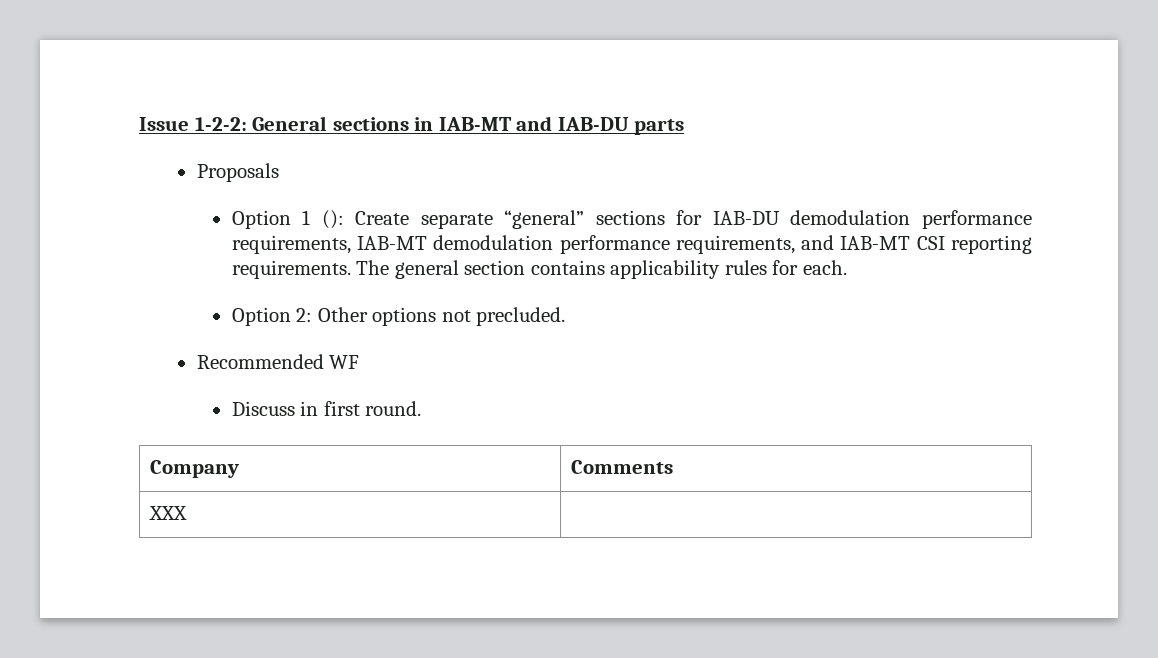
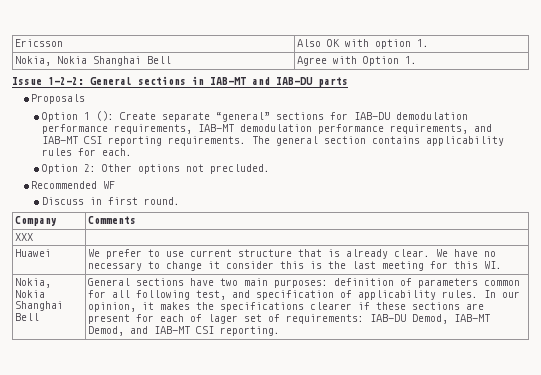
+ Ericsson | Also OK with option 1.
+ Nokia, Nokia Shanghai Bell | Agree with Option 1.
+ Huawei | We prefer to use current structure that is already clear. We have no necessary to change it consider this is the last meeting for this WI.
+ Nokia, Nokia Shanghai Bell | General sections have two main purposes: definition of parameters common for all following test, and specification of applicability rules. In our opinion, it makes the specifications clearer if these sections are present for each of lager set of requirements: IAB-DU Demod, IAB-MT Demod, and IAB-MT CSI reporting.

